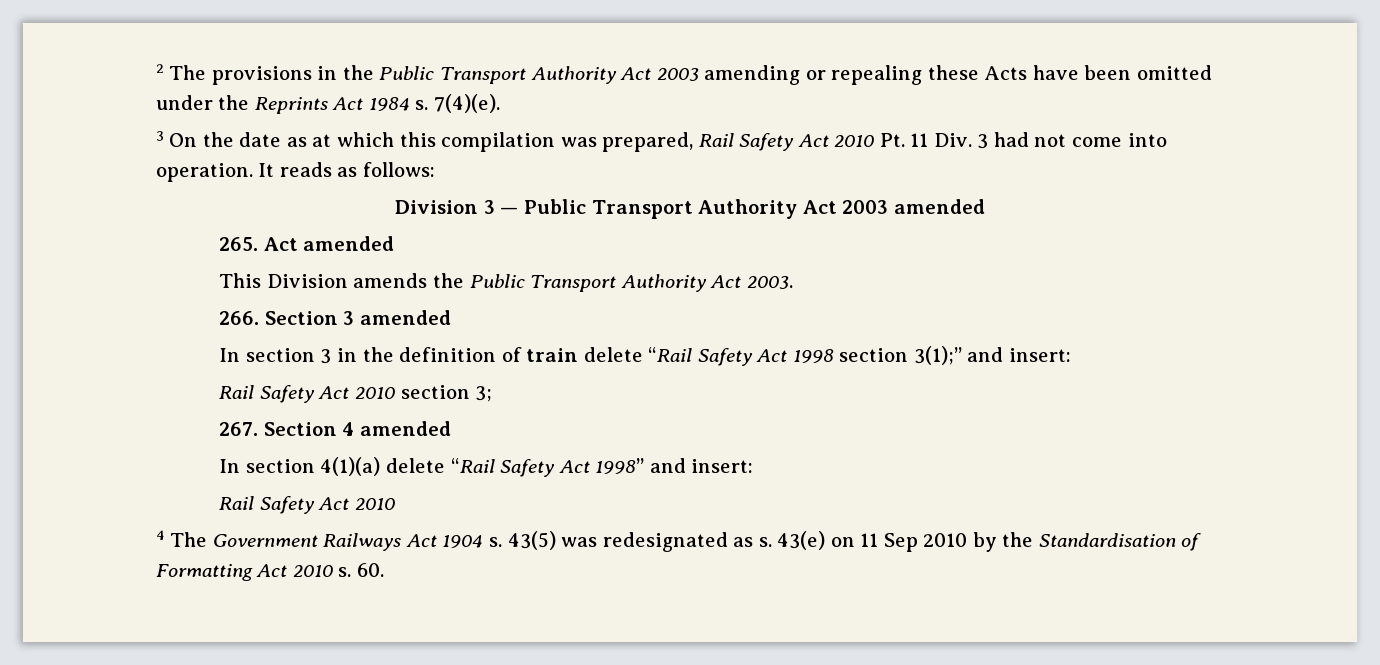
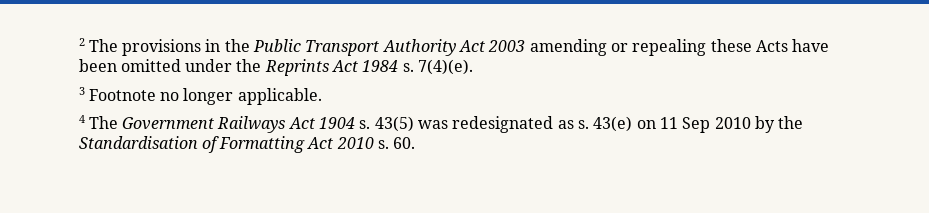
- 3 On the date as at which this compilation was prepared, Rail Safety Act 2010 Pt. 11 Div. 3 had not come into operation. It reads as follows:
- Division 3 — Public Transport Authority Act 2003 amended
- 265. Act amended
- This Division amends the Public Transport Authority Act 2003.
- 266. Section 3 amended
- In section 3 in the definition of train delete “Rail Safety Act 1998 section 3(1);” and insert:
- Rail Safety Act 2010 section 3;
- 267. Section 4 amended
- In section 4(1)(a) delete “Rail Safety Act 1998” and insert:
- Rail Safety Act 2010
+ 3 Footnote no longer applicable.

